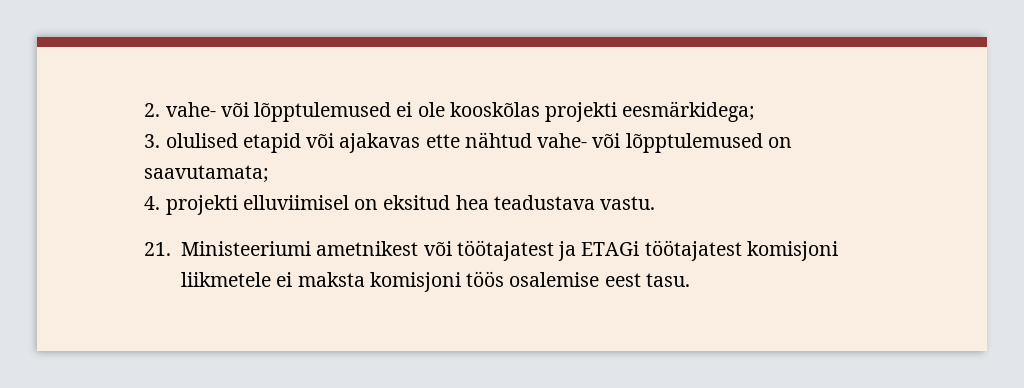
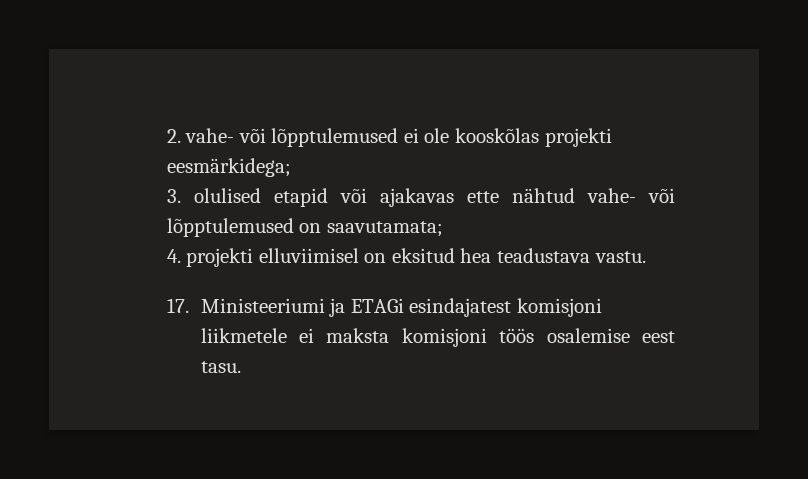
- 21. Ministeeriumi ametnikest või töötajatest ja ETAGi töötajatest komisjoni liikmetele ei maksta komisjoni töös osalemise eest tasu.
+ 17. Ministeeriumi ja ETAGi esindajatest komisjoni liikmetele ei maksta komisjoni töös osalemise eest tasu.

